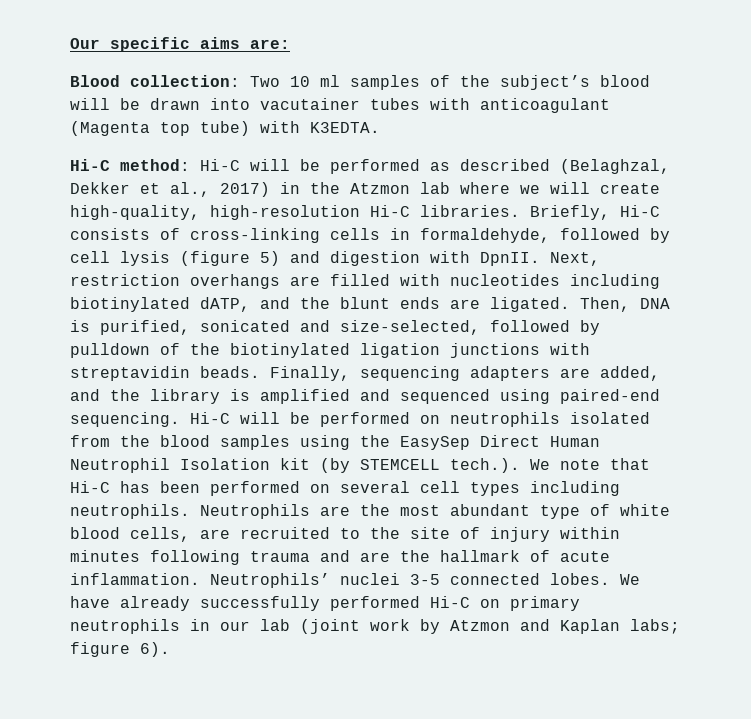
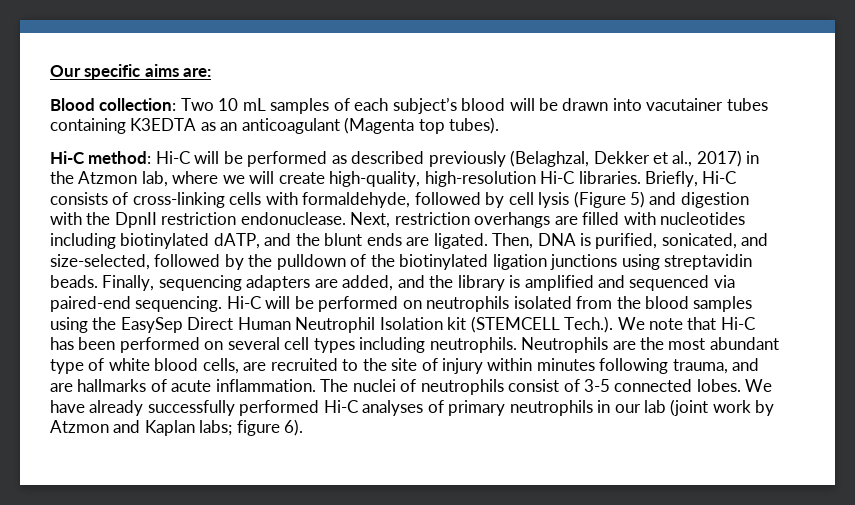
- Blood collection: Two 10 ml samples of the subject’s blood will be drawn into vacutainer tubes with anticoagulant (Magenta top tube) with K3EDTA.
+ Blood collection: Two 10 mL samples of each subject’s blood will be drawn into vacutainer tubes containing K3EDTA as an anticoagulant (Magenta top tubes).
- Hi-C method: Hi-C will be performed as described (Belaghzal, Dekker et al., 2017) in the Atzmon lab where we will create high-quality, high-resolution Hi-C libraries.
+ Hi-C method: Hi-C will be performed as described previously (Belaghzal, Dekker et al., 2017) in the Atzmon lab, where we will create high-quality, high-resolution Hi-C libraries.
- Briefly, Hi-C consists of cross-linking cells in formaldehyde, followed by cell lysis (figure 5) and digestion with DpnII.
+ Briefly, Hi-C consists of cross-linking cells with formaldehyde, followed by cell lysis (Figure 5) and digestion with the DpnII restriction endonuclease.
- Then, DNA is purified, sonicated and size-selected, followed by pulldown of the biotinylated ligation junctions with streptavidin beads.
+ Then, DNA is purified, sonicated, and size-selected, followed by the pulldown of the biotinylated ligation junctions using streptavidin beads.
- Finally, sequencing adapters are added, and the library is amplified and sequenced using paired-end sequencing.
+ Finally, sequencing adapters are added, and the library is amplified and sequenced via paired-end sequencing.
- Hi-C will be performed on neutrophils isolated from the blood samples using the EasySep Direct Human Neutrophil Isolation kit (by STEMCELL tech.). We note that Hi-C has been performed on several cell types including neutrophils.
+ Hi-C will be performed on neutrophils isolated from the blood samples using the EasySep Direct Human Neutrophil Isolation kit (STEMCELL Tech.). We note that Hi-C has been performed on several cell types including neutrophils.
- Neutrophils are the most abundant type of white blood cells, are recruited to the site of injury within minutes following trauma and are the hallmark of acute inflammation.
+ Neutrophils are the most abundant type of white blood cells, are recruited to the site of injury within minutes following trauma, and are hallmarks of acute inflammation.
- Neutrophils’ nuclei 3-5 connected lobes.
+ The nuclei of neutrophils consist of 3-5 connected lobes.
- We have already successfully performed Hi-C on primary neutrophils in our lab (joint work by Atzmon and Kaplan labs; figure 6).
+ We have already successfully performed Hi-C analyses of primary neutrophils in our lab (joint work by Atzmon and Kaplan labs; figure 6).

